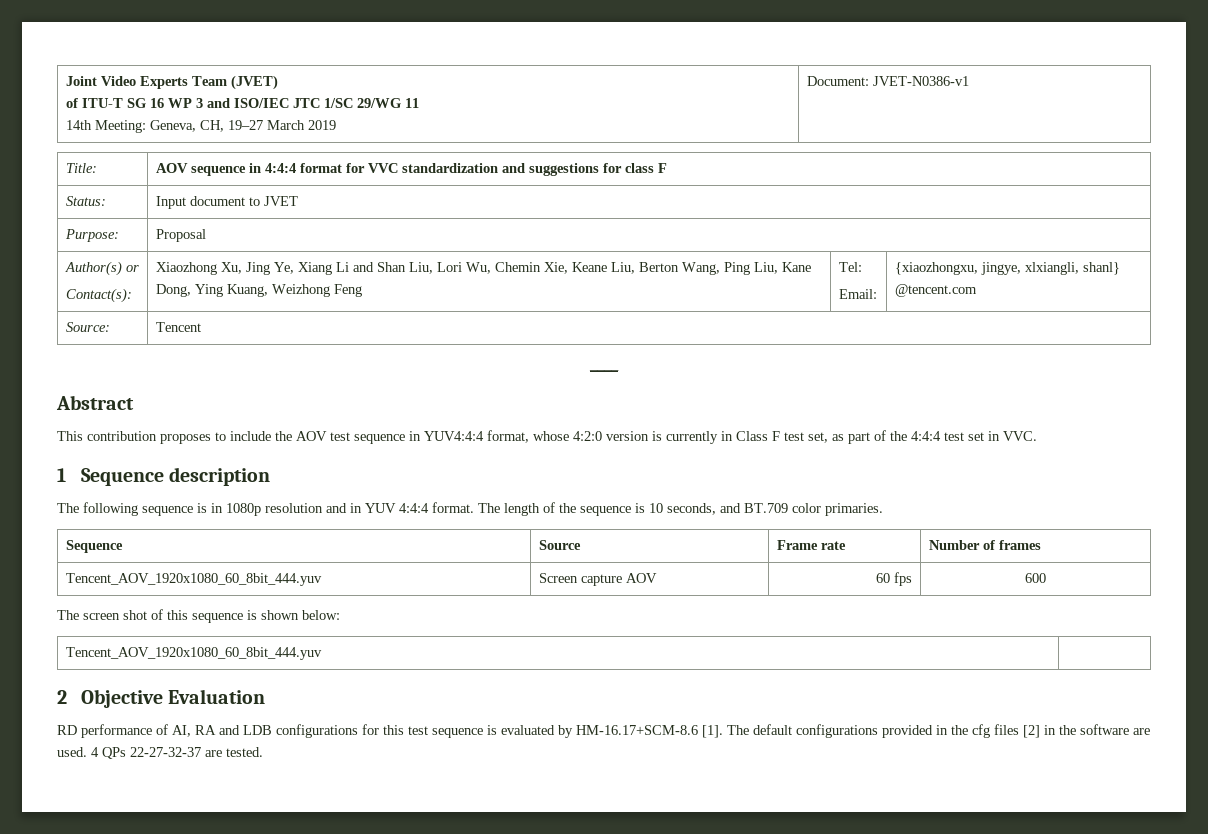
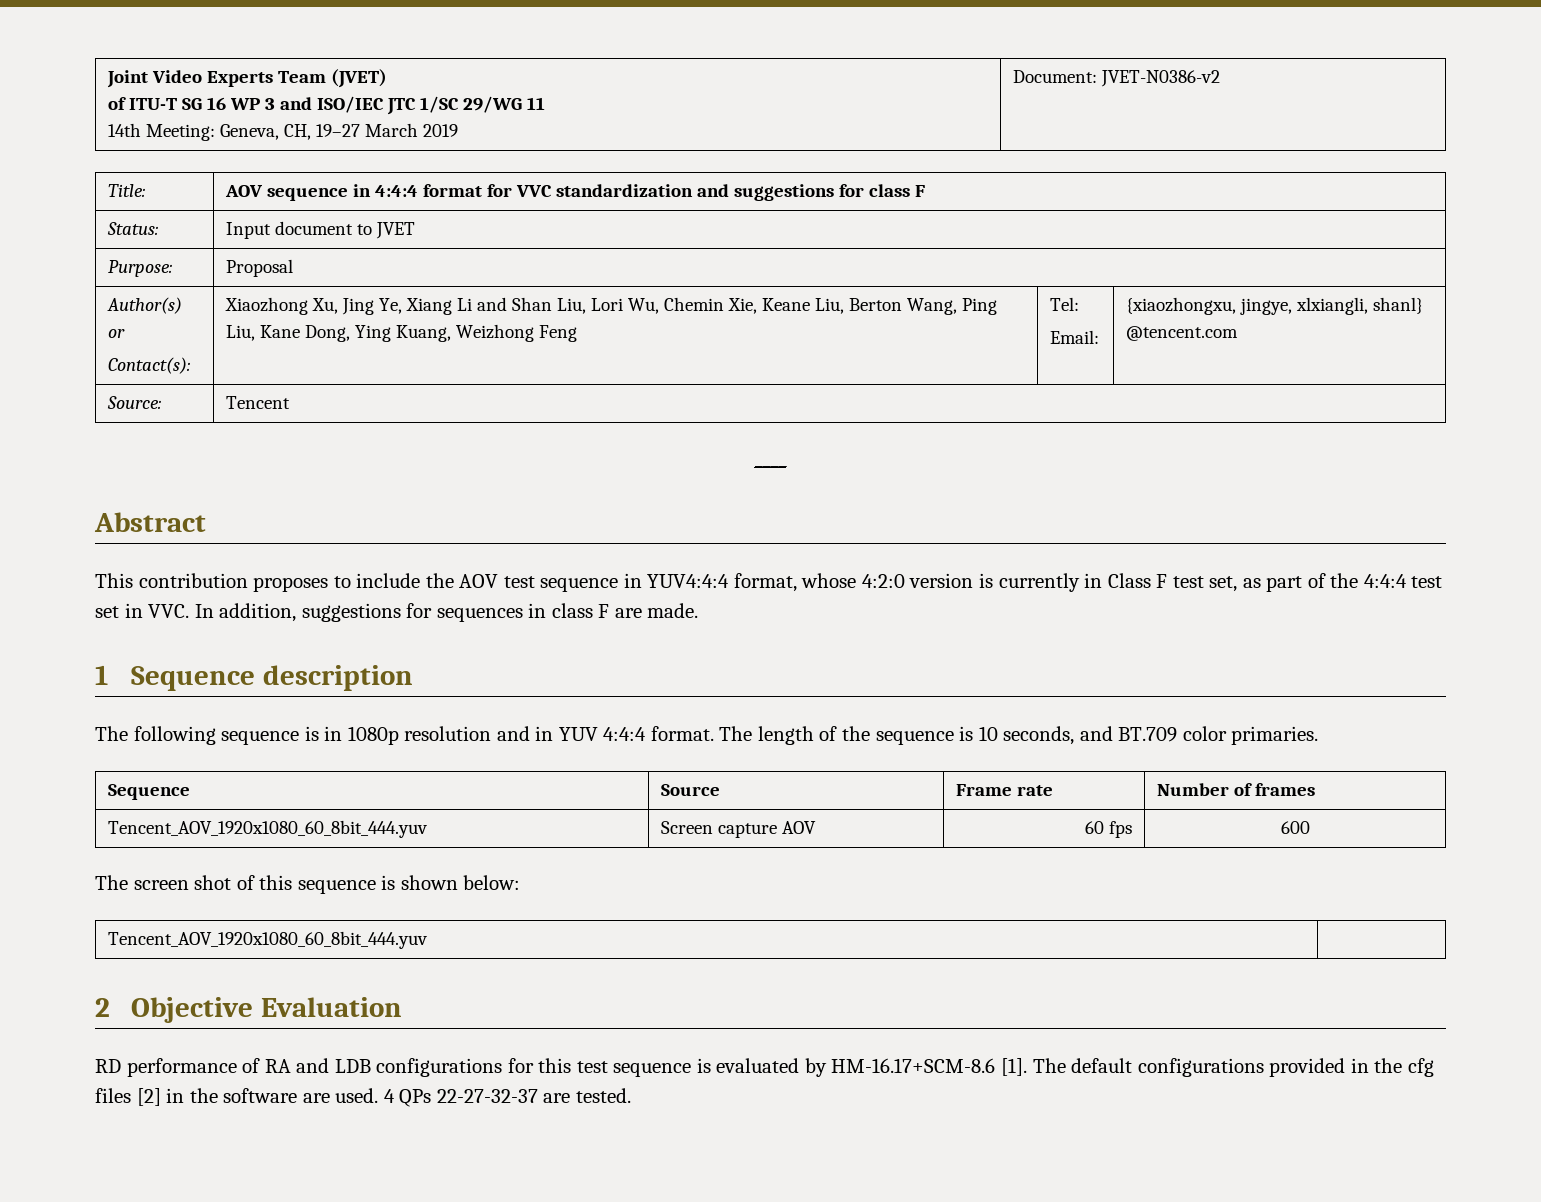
  Joint Video Experts Team (JVET)
  of ITU-T SG 16 WP 3 and ISO/IEC JTC 1/SC 29/WG 11
- 14th Meeting: Geneva, CH, 19–27 March 2019 | Document: JVET-N0386-v1
+ 14th Meeting: Geneva, CH, 19–27 March 2019 | Document: JVET-N0386-v2
- This contribution proposes to include the AOV test sequence in YUV4:4:4 format, whose 4:2:0 version is currently in Class F test set, as part of the 4:4:4 test set in VVC.
+ This contribution proposes to include the AOV test sequence in YUV4:4:4 format, whose 4:2:0 version is currently in Class F test set, as part of the 4:4:4 test set in VVC. In addition, suggestions for sequences in class F are made.
- RD performance of AI, RA and LDB configurations for this test sequence is evaluated by HM-16.17+SCM-8.6 [1].
+ RD performance of RA and LDB configurations for this test sequence is evaluated by HM-16.17+SCM-8.6 [1].

